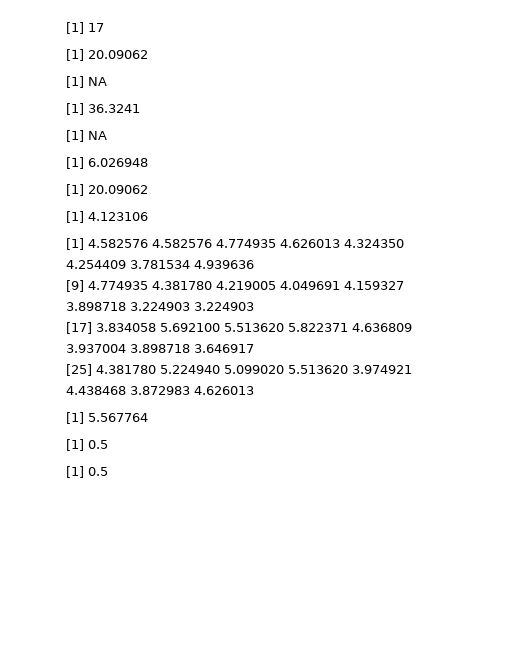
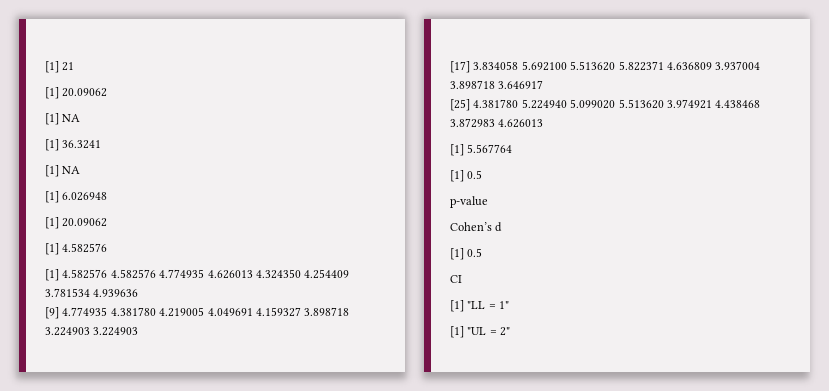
- [1] 17
+ [1] 21
  [1] 6.026948
  [1] 20.09062
- [1] 4.123106
+ [1] 4.582576
  [1] 5.567764
  [1] 0.5
+ p-value
+ Cohen’s d
  [1] 0.5
+ CI
+ [1] "LL = 1"
+ [1] "UL = 2"

